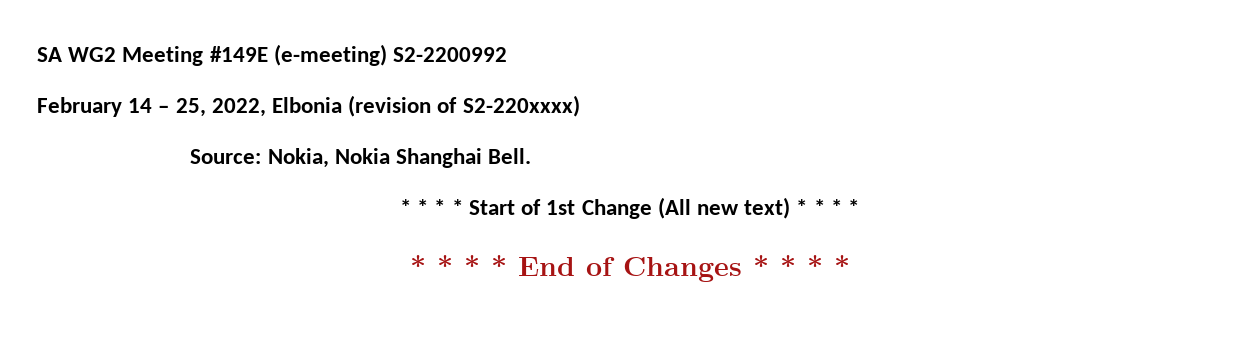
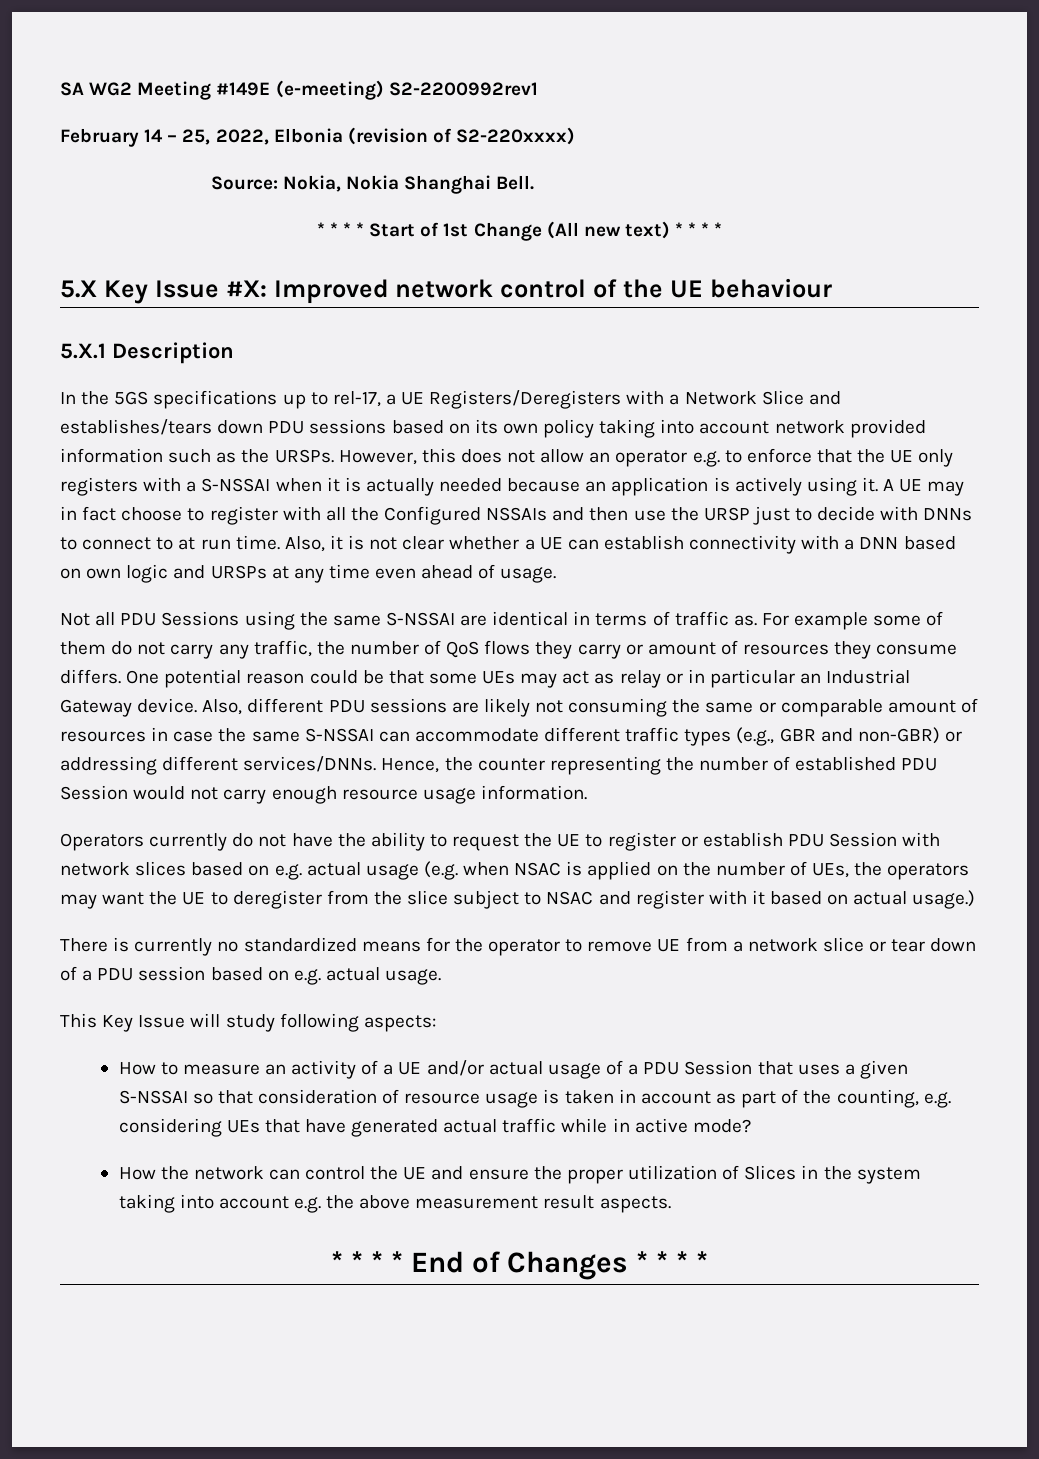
- SA WG2 Meeting #149E (e-meeting) S2-2200992
+ SA WG2 Meeting #149E (e-meeting) S2-2200992rev1
+ 5.X Key Issue #X: Improved network control of the UE behaviour
+ 5.X.1 Description
+ In the 5GS specifications up to rel-17, a UE Registers/Deregisters with a Network Slice and establishes/tears down PDU sessions based on its own policy taking into account network provided information such as the URSPs. However, this does not allow an operator e.g. to enforce that the UE only registers with a S-NSSAI when it is actually needed because an application is actively using it. A UE may in fact choose to register with all the Configured NSSAIs and then use the URSP just to decide with DNNs to connect to at run time. Also, it is not clear whether a UE can establish connectivity with a DNN based on own logic and URSPs at any time even ahead of usage.
+ Not all PDU Sessions using the same S-NSSAI are identical in terms of traffic as. For example some of them do not carry any traffic, the number of QoS flows they carry or amount of resources they consume differs. One potential reason could be that some UEs may act as relay or in particular an Industrial Gateway device. Also, different PDU sessions are likely not consuming the same or comparable amount of resources in case the same S-NSSAI can accommodate different traffic types (e.g., GBR and non-GBR) or addressing different services/DNNs. Hence, the counter representing the number of established PDU Session would not carry enough resource usage information.
+ Operators currently do not have the ability to request the UE to register or establish PDU Session with network slices based on e.g. actual usage (e.g. when NSAC is applied on the number of UEs, the operators may want the UE to deregister from the slice subject to NSAC and register with it based on actual usage.)
+ There is currently no standardized means for the operator to remove UE from a network slice or tear down of a PDU session based on e.g. actual usage.
+ This Key Issue will study following aspects:
+ How to measure an activity of a UE and/or actual usage of a PDU Session that uses a given S-NSSAI so that consideration of resource usage is taken in account as part of the counting, e.g. considering UEs that have generated actual traffic while in active mode?
+ How the network can control the UE and ensure the proper utilization of Slices in the system taking into account e.g. the above measurement result aspects.

